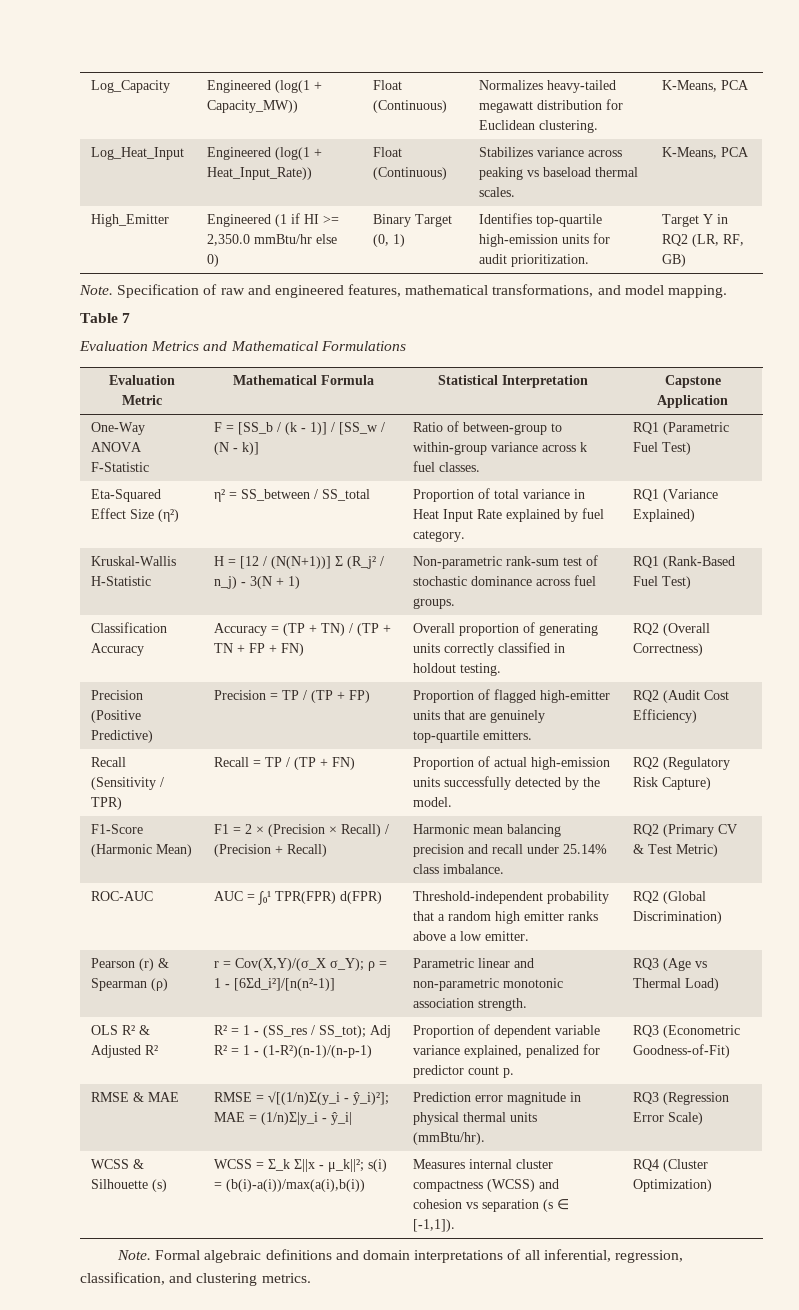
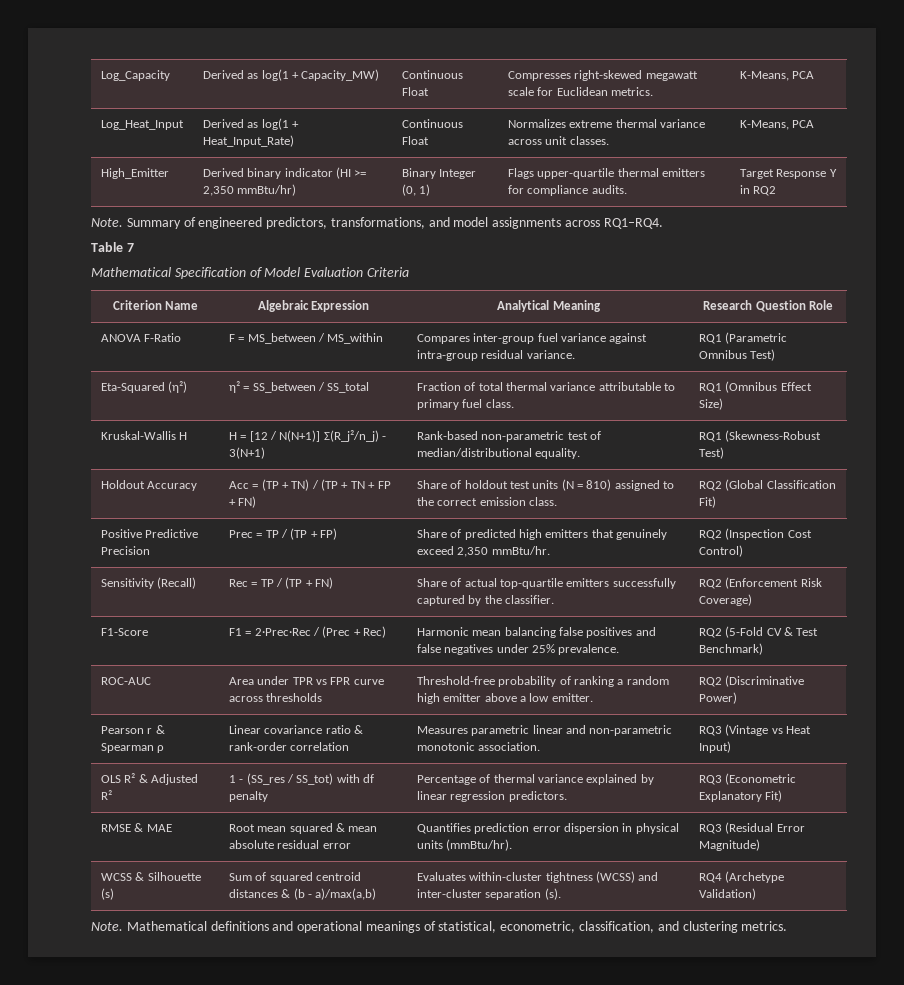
- Log_Capacity | Engineered (log(1 + Capacity_MW)) | Float (Continuous) | Normalizes heavy-tailed megawatt distribution for Euclidean clustering. | K-Means, PCA
+ Log_Capacity | Derived as log(1 + Capacity_MW) | Continuous Float | Compresses right-skewed megawatt scale for Euclidean metrics. | K-Means, PCA
- Log_Heat_Input | Engineered (log(1 + Heat_Input_Rate)) | Float (Continuous) | Stabilizes variance across peaking vs baseload thermal scales. | K-Means, PCA
- High_Emitter | Engineered (1 if HI >= 2,350.0 mmBtu/hr else 0) | Binary Target (0, 1) | Identifies top-quartile high-emission units for audit prioritization. | Target Y in RQ2 (LR, RF, GB)
- Note. Specification of raw and engineered features, mathematical transformations, and model mapping.
+ Log_Heat_Input | Derived as log(1 + Heat_Input_Rate) | Continuous Float | Normalizes extreme thermal variance across unit classes. | K-Means, PCA
+ High_Emitter | Derived binary indicator (HI >= 2,350 mmBtu/hr) | Binary Integer (0, 1) | Flags upper-quartile thermal emitters for compliance audits. | Target Response Y in RQ2
+ Note. Summary of engineered predictors, transformations, and model assignments across RQ1–RQ4.
  Table 7
- Evaluation Metrics and Mathematical Formulations
- Evaluation Metric | Mathematical Formula | Statistical Interpretation | Capstone Application
- One-Way ANOVA F-Statistic | F = [SS_b / (k - 1)] / [SS_w / (N - k)] | Ratio of between-group to within-group variance across k fuel classes. | RQ1 (Parametric Fuel Test)
+ Mathematical Specification of Model Evaluation Criteria
+ Criterion Name | Algebraic Expression | Analytical Meaning | Research Question Role
+ ANOVA F-Ratio | F = MS_between / MS_within | Compares inter-group fuel variance against intra-group residual variance. | RQ1 (Parametric Omnibus Test)
- Eta-Squared Effect Size (η²) | η² = SS_between / SS_total | Proportion of total variance in Heat Input Rate explained by fuel category. | RQ1 (Variance Explained)
+ Eta-Squared (η²) | η² = SS_between / SS_total | Fraction of total thermal variance attributable to primary fuel class. | RQ1 (Omnibus Effect Size)
- Kruskal-Wallis H-Statistic | H = [12 / (N(N+1))] Σ (R_j² / n_j) - 3(N + 1) | Non-parametric rank-sum test of stochastic dominance across fuel groups. | RQ1 (Rank-Based Fuel Test)
- Classification Accuracy | Accuracy = (TP + TN) / (TP + TN + FP + FN) | Overall proportion of generating units correctly classified in holdout testing. | RQ2 (Overall Correctness)
- Precision (Positive Predictive) | Precision = TP / (TP + FP) | Proportion of flagged high-emitter units that are genuinely top-quartile emitters. | RQ2 (Audit Cost Efficiency)
- Recall (Sensitivity / TPR) | Recall = TP / (TP + FN) | Proportion of actual high-emission units successfully detected by the model. | RQ2 (Regulatory Risk Capture)
+ Kruskal-Wallis H | H = [12 / N(N+1)] Σ(R_j²/n_j) - 3(N+1) | Rank-based non-parametric test of median/distributional equality. | RQ1 (Skewness-Robust Test)
+ Holdout Accuracy | Acc = (TP + TN) / (TP + TN + FP + FN) | Share of holdout test units (N = 810) assigned to the correct emission class. | RQ2 (Global Classification Fit)
+ Positive Predictive Precision | Prec = TP / (TP + FP) | Share of predicted high emitters that genuinely exceed 2,350 mmBtu/hr. | RQ2 (Inspection Cost Control)
+ Sensitivity (Recall) | Rec = TP / (TP + FN) | Share of actual top-quartile emitters successfully captured by the classifier. | RQ2 (Enforcement Risk Coverage)
- F1-Score (Harmonic Mean) | F1 = 2 × (Precision × Recall) / (Precision + Recall) | Harmonic mean balancing precision and recall under 25.14% class imbalance. | RQ2 (Primary CV & Test Metric)
+ F1-Score | F1 = 2·Prec·Rec / (Prec + Rec) | Harmonic mean balancing false positives and false negatives under 25% prevalence. | RQ2 (5-Fold CV & Test Benchmark)
- ROC-AUC | AUC = ∫₀¹ TPR(FPR) d(FPR) | Threshold-independent probability that a random high emitter ranks above a low emitter. | RQ2 (Global Discrimination)
+ ROC-AUC | Area under TPR vs FPR curve across thresholds | Threshold-free probability of ranking a random high emitter above a low emitter. | RQ2 (Discriminative Power)
- Pearson (r) & Spearman (ρ) | r = Cov(X,Y)/(σ_X σ_Y); ρ = 1 - [6Σd_i²]/[n(n²-1)] | Parametric linear and non-parametric monotonic association strength. | RQ3 (Age vs Thermal Load)
+ Pearson r & Spearman ρ | Linear covariance ratio & rank-order correlation | Measures parametric linear and non-parametric monotonic association. | RQ3 (Vintage vs Heat Input)
- OLS R² & Adjusted R² | R² = 1 - (SS_res / SS_tot); Adj R² = 1 - (1-R²)(n-1)/(n-p-1) | Proportion of dependent variable variance explained, penalized for predictor count p. | RQ3 (Econometric Goodness-of-Fit)
+ OLS R² & Adjusted R² | 1 - (SS_res / SS_tot) with df penalty | Percentage of thermal variance explained by linear regression predictors. | RQ3 (Econometric Explanatory Fit)
- RMSE & MAE | RMSE = √[(1/n)Σ(y_i - ŷ_i)²]; MAE = (1/n)Σ|y_i - ŷ_i| | Prediction error magnitude in physical thermal units (mmBtu/hr). | RQ3 (Regression Error Scale)
+ RMSE & MAE | Root mean squared & mean absolute residual error | Quantifies prediction error dispersion in physical units (mmBtu/hr). | RQ3 (Residual Error Magnitude)
- WCSS & Silhouette (s) | WCSS = Σ_k Σ||x - μ_k||²; s(i) = (b(i)-a(i))/max(a(i),b(i)) | Measures internal cluster compactness (WCSS) and cohesion vs separation (s ∈ [-1,1]). | RQ4 (Cluster Optimization)
- Note. Formal algebraic definitions and domain interpretations of all inferential, regression, classification, and clustering metrics.
+ WCSS & Silhouette (s) | Sum of squared centroid distances & (b - a)/max(a,b) | Evaluates within-cluster tightness (WCSS) and inter-cluster separation (s). | RQ4 (Archetype Validation)
+ Note. Mathematical definitions and operational meanings of statistical, econometric, classification, and clustering metrics.

